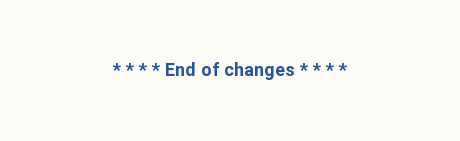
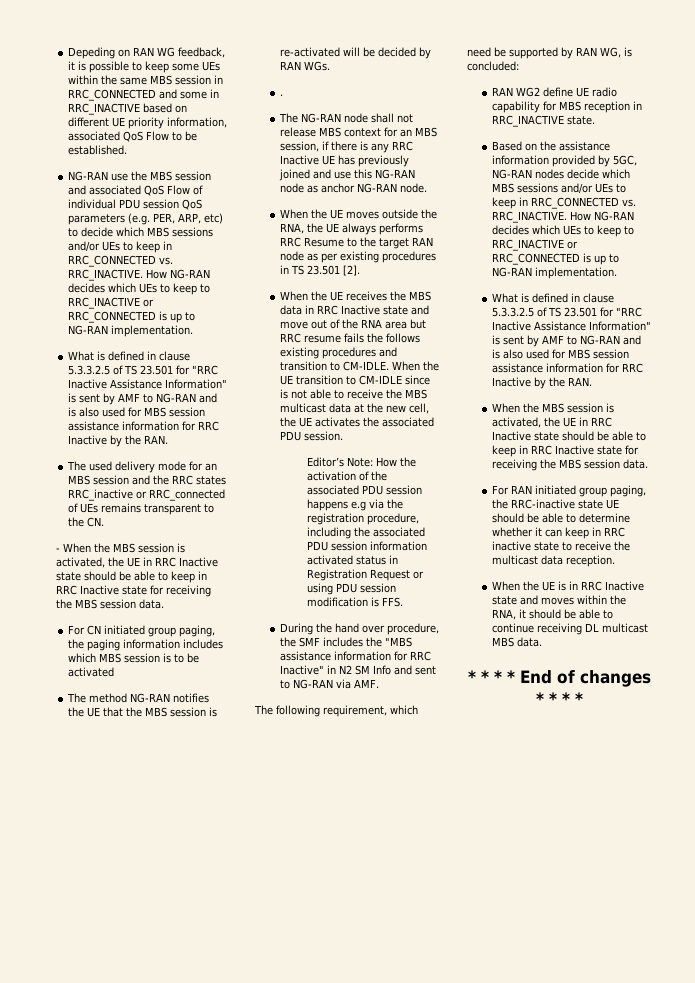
+ Depeding on RAN WG feedback, it is possible to keep some UEs within the same MBS session in RRC_CONNECTED and some in RRC_INACTIVE based on different UE priority information, associated QoS Flow to be established.
+ NG-RAN use the MBS session and associated QoS Flow of individual PDU session QoS parameters (e.g. PER, ARP, etc) to decide which MBS sessions and/or UEs to keep in RRC_CONNECTED vs. RRC_INACTIVE. How NG-RAN decides which UEs to keep to RRC_INACTIVE or RRC_CONNECTED is up to NG-RAN implementation.
+ What is defined in clause 5.3.3.2.5 of TS 23.501 for "RRC Inactive Assistance Information" is sent by AMF to NG-RAN and is also used for MBS session assistance information for RRC Inactive by the RAN.
+ The used delivery mode for an MBS session and the RRC states RRC_inactive or RRC_connected of UEs remains transparent to the CN.
+ - When the MBS session is activated, the UE in RRC Inactive state should be able to keep in RRC Inactive state for receiving the MBS session data.
+ For CN initiated group paging, the paging information includes which MBS session is to be activated
+ The method NG-RAN notifies the UE that the MBS session is re-activated will be decided by RAN WGs.
+ .
+ The NG-RAN node shall not release MBS context for an MBS session, if there is any RRC Inactive UE has previously joined and use this NG-RAN node as anchor NG-RAN node.
+ When the UE moves outside the RNA, the UE always performs RRC Resume to the target RAN node as per existing procedures in TS 23.501 [2].
+ When the UE receives the MBS data in RRC Inactive state and move out of the RNA area but RRC resume fails the follows existing procedures and transition to CM-IDLE. When the UE transition to CM-IDLE since is not able to receive the MBS multicast data at the new cell, the UE activates the associated PDU session.
+ Editor’s Note: How the activation of the associated PDU session happens e.g via the registration procedure, including the associated PDU session information activated status in Registration Request or using PDU session modification is FFS.
+ During the hand over procedure, the SMF includes the "MBS assistance information for RRC Inactive" in N2 SM Info and sent to NG-RAN via AMF.
+ The following requirement, which need be supported by RAN WG, is concluded:
+ RAN WG2 define UE radio capability for MBS reception in RRC_INACTIVE state.
+ Based on the assistance information provided by 5GC, NG-RAN nodes decide which MBS sessions and/or UEs to keep in RRC_CONNECTED vs. RRC_INACTIVE. How NG-RAN decides which UEs to keep to RRC_INACTIVE or RRC_CONNECTED is up to NG-RAN implementation.
+ What is defined in clause 5.3.3.2.5 of TS 23.501 for "RRC Inactive Assistance Information" is sent by AMF to NG-RAN and is also used for MBS session assistance information for RRC Inactive by the RAN.
+ When the MBS session is activated, the UE in RRC Inactive state should be able to keep in RRC Inactive state for receiving the MBS session data.
+ For RAN initiated group paging, the RRC-inactive state UE should be able to determine whether it can keep in RRC inactive state to receive the multicast data reception.
+ When the UE is in RRC Inactive state and moves within the RNA, it should be able to continue receiving DL multicast MBS data.

